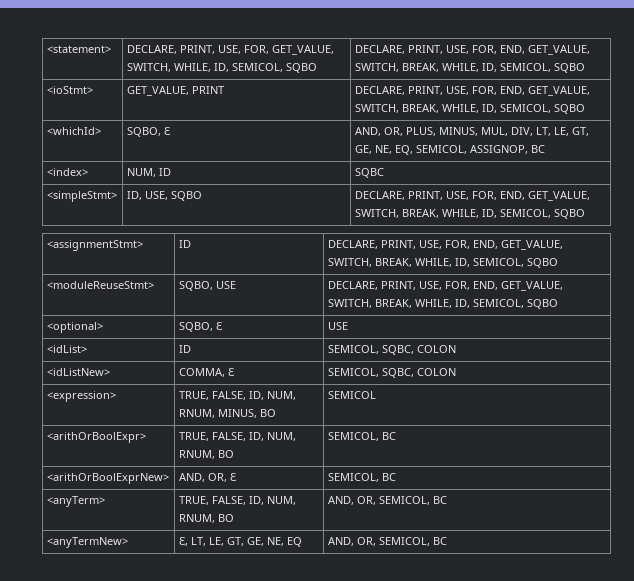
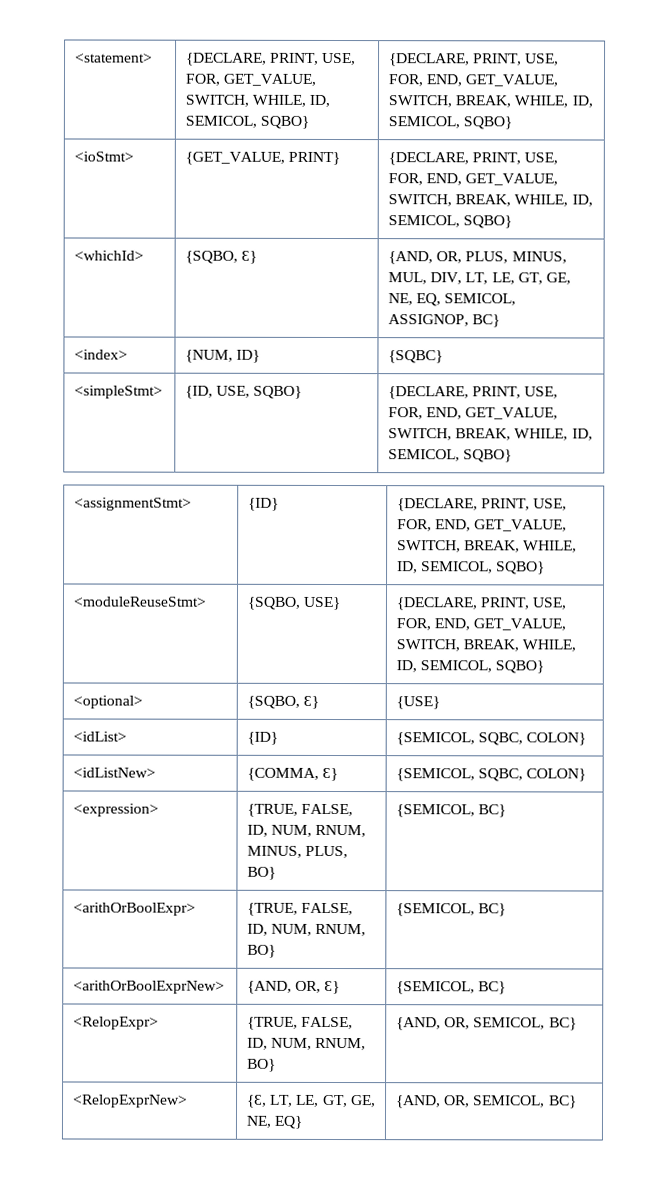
- <statement> | DECLARE, PRINT, USE, FOR, GET_VALUE, SWITCH, WHILE, ID, SEMICOL, SQBO | DECLARE, PRINT, USE, FOR, END, GET_VALUE, SWITCH, BREAK, WHILE, ID, SEMICOL, SQBO
+ <statement> | {DECLARE, PRINT, USE, FOR, GET_VALUE, SWITCH, WHILE, ID, SEMICOL, SQBO} | {DECLARE, PRINT, USE, FOR, END, GET_VALUE, SWITCH, BREAK, WHILE, ID, SEMICOL, SQBO}
- <ioStmt> | GET_VALUE, PRINT | DECLARE, PRINT, USE, FOR, END, GET_VALUE, SWITCH, BREAK, WHILE, ID, SEMICOL, SQBO
+ <ioStmt> | {GET_VALUE, PRINT} | {DECLARE, PRINT, USE, FOR, END, GET_VALUE, SWITCH, BREAK, WHILE, ID, SEMICOL, SQBO}
- <whichId> | SQBO, Ɛ | AND, OR, PLUS, MINUS, MUL, DIV, LT, LE, GT, GE, NE, EQ, SEMICOL, ASSIGNOP, BC
+ <whichId> | {SQBO, Ɛ} | {AND, OR, PLUS, MINUS, MUL, DIV, LT, LE, GT, GE, NE, EQ, SEMICOL, ASSIGNOP, BC}
- <index> | NUM, ID | SQBC
- <simpleStmt> | ID, USE, SQBO | DECLARE, PRINT, USE, FOR, END, GET_VALUE, SWITCH, BREAK, WHILE, ID, SEMICOL, SQBO
+ <index> | {NUM, ID} | {SQBC}
+ <simpleStmt> | {ID, USE, SQBO} | {DECLARE, PRINT, USE, FOR, END, GET_VALUE, SWITCH, BREAK, WHILE, ID, SEMICOL, SQBO}
- <assignmentStmt> | ID | DECLARE, PRINT, USE, FOR, END, GET_VALUE, SWITCH, BREAK, WHILE, ID, SEMICOL, SQBO
+ <assignmentStmt> | {ID} | {DECLARE, PRINT, USE, FOR, END, GET_VALUE, SWITCH, BREAK, WHILE, ID, SEMICOL, SQBO}
- <moduleReuseStmt> | SQBO, USE | DECLARE, PRINT, USE, FOR, END, GET_VALUE, SWITCH, BREAK, WHILE, ID, SEMICOL, SQBO
+ <moduleReuseStmt> | {SQBO, USE} | {DECLARE, PRINT, USE, FOR, END, GET_VALUE, SWITCH, BREAK, WHILE, ID, SEMICOL, SQBO}
- <optional> | SQBO, Ɛ | USE
- <idList> | ID | SEMICOL, SQBC, COLON
- <idListNew> | COMMA, Ɛ | SEMICOL, SQBC, COLON
+ <optional> | {SQBO, Ɛ} | {USE}
+ <idList> | {ID} | {SEMICOL, SQBC, COLON}
+ <idListNew> | {COMMA, Ɛ} | {SEMICOL, SQBC, COLON}
- <expression> | TRUE, FALSE, ID, NUM, RNUM, MINUS, BO | SEMICOL
+ <expression> | {TRUE, FALSE, ID, NUM, RNUM, MINUS, PLUS, BO} | {SEMICOL, BC}
- <arithOrBoolExpr> | TRUE, FALSE, ID, NUM, RNUM, BO | SEMICOL, BC
- <arithOrBoolExprNew> | AND, OR, Ɛ | SEMICOL, BC
- <anyTerm> | TRUE, FALSE, ID, NUM, RNUM, BO | AND, OR, SEMICOL, BC
- <anyTermNew> | Ɛ, LT, LE, GT, GE, NE, EQ | AND, OR, SEMICOL, BC
+ <arithOrBoolExpr> | {TRUE, FALSE, ID, NUM, RNUM, BO} | {SEMICOL, BC}
+ <arithOrBoolExprNew> | {AND, OR, Ɛ} | {SEMICOL, BC}
+ <RelopExpr> | {TRUE, FALSE, ID, NUM, RNUM, BO} | {AND, OR, SEMICOL, BC}
+ <RelopExprNew> | {Ɛ, LT, LE, GT, GE, NE, EQ} | {AND, OR, SEMICOL, BC}

